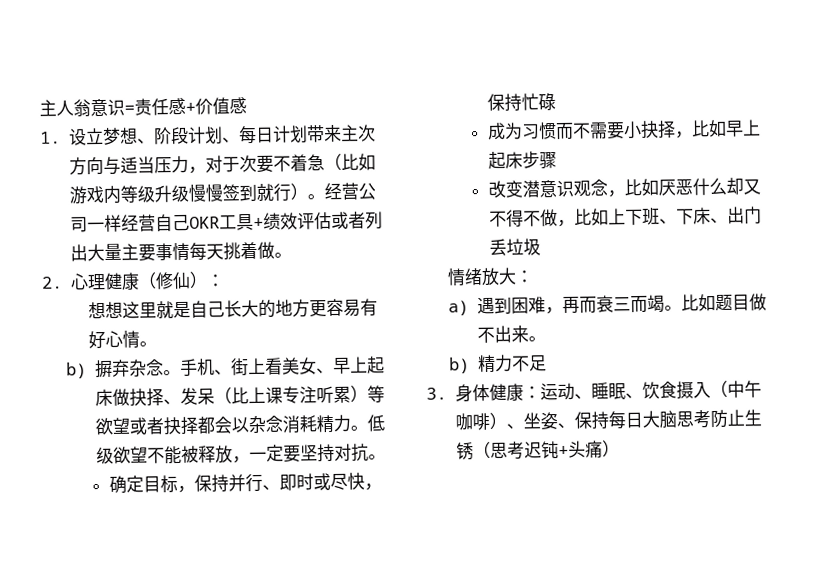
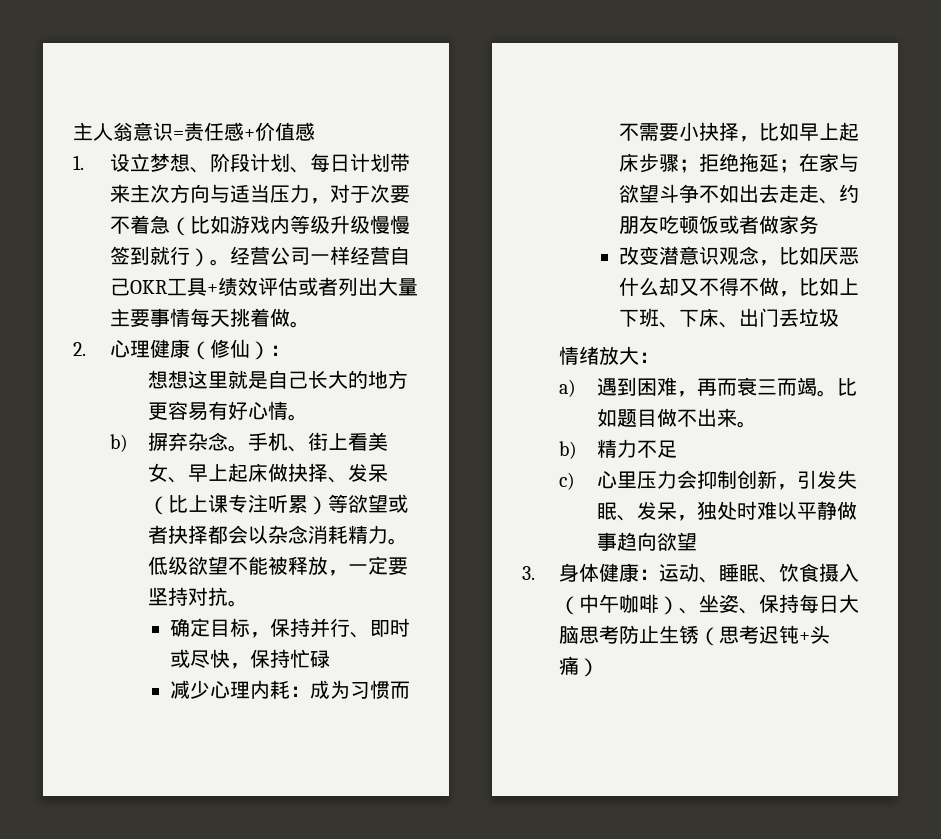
- 成为习惯而不需要小抉择，比如早上起床步骤
+ 减少心理内耗：成为习惯而不需要小抉择，比如早上起床步骤；拒绝拖延；在家与欲望斗争不如出去走走、约朋友吃顿饭或者做家务
+ c)心里压力会抑制创新，引发失眠、发呆，独处时难以平静做事趋向欲望

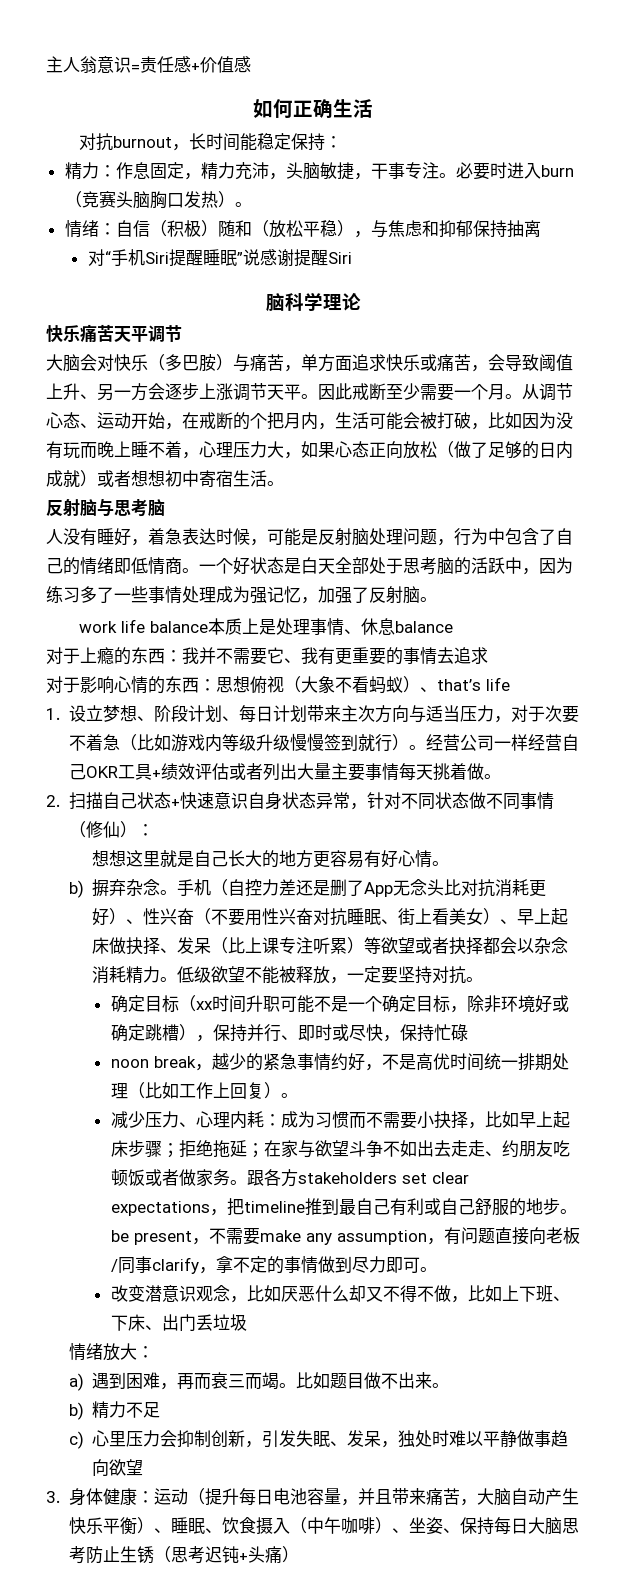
+ 如何正确生活
+ 对抗burnout，长时间能稳定保持：
+ 精力：作息固定，精力充沛，头脑敏捷，干事专注。必要时进入burn（竞赛头脑胸口发热）。
+ 情绪：自信（积极）随和（放松平稳），与焦虑和抑郁保持抽离
+ 对“手机Siri提醒睡眠”说感谢提醒Siri
+ 脑科学理论
+ 快乐痛苦天平调节
+ 大脑会对快乐（多巴胺）与痛苦，单方面追求快乐或痛苦，会导致阈值上升、另一方会逐步上涨调节天平。因此戒断至少需要一个月。从调节心态、运动开始，在戒断的个把月内，生活可能会被打破，比如因为没有玩而晚上睡不着，心理压力大，如果心态正向放松（做了足够的日内成就）或者想想初中寄宿生活。
+ 反射脑与思考脑
+ 人没有睡好，着急表达时候，可能是反射脑处理问题，行为中包含了自己的情绪即低情商。一个好状态是白天全部处于思考脑的活跃中，因为练习多了一些事情处理成为强记忆，加强了反射脑。
+ work life balance本质上是处理事情、休息balance
+ 对于上瘾的东西：我并不需要它、我有更重要的事情去追求
+ 对于影响心情的东西：思想俯视（大象不看蚂蚁）、that’s life
- 2.心理健康（修仙）：
+ 2.扫描自己状态+快速意识自身状态异常，针对不同状态做不同事情（修仙）：
- 手机、街上看美女、早上起床做抉择、发呆（比上课专注听累）等欲望或者抉择都会以杂念消耗精力。
+ 手机（自控力差还是删了App无念头比对抗消耗更好）、性兴奋（不要用性兴奋对抗睡眠、街上看美女）、早上起床做抉择、发呆（比上课专注听累）等欲望或者抉择都会以杂念消耗精力。
- 确定目标，保持并行、即时或尽快，保持忙碌
+ 确定目标（xx时间升职可能不是一个确定目标，除非环境好或确定跳槽），保持并行、即时或尽快，保持忙碌
+ noon break，越少的紧急事情约好，不是高优时间统一排期处理（比如工作上回复）。
- 减少心理内耗：成为习惯而不需要小抉择，比如早上起床步骤；拒绝拖延；在家与欲望斗争不如出去走走、约朋友吃顿饭或者做家务
+ 减少压力、心理内耗：成为习惯而不需要小抉择，比如早上起床步骤；拒绝拖延；在家与欲望斗争不如出去走走、约朋友吃顿饭或者做家务。跟各方stakeholders set clear expectations，把timeline推到最自己有利或自己舒服的地步。be present，不需要make any assumption，有问题直接向老板/同事clarify，拿不定的事情做到尽力即可。
- 3.身体健康：运动、睡眠、饮食摄入（中午咖啡）、坐姿、保持每日大脑思考防止生锈（思考迟钝+头痛）
+ 3.身体健康：运动（提升每日电池容量，并且带来痛苦，大脑自动产生快乐平衡）、睡眠、饮食摄入（中午咖啡）、坐姿、保持每日大脑思考防止生锈（思考迟钝+头痛）

